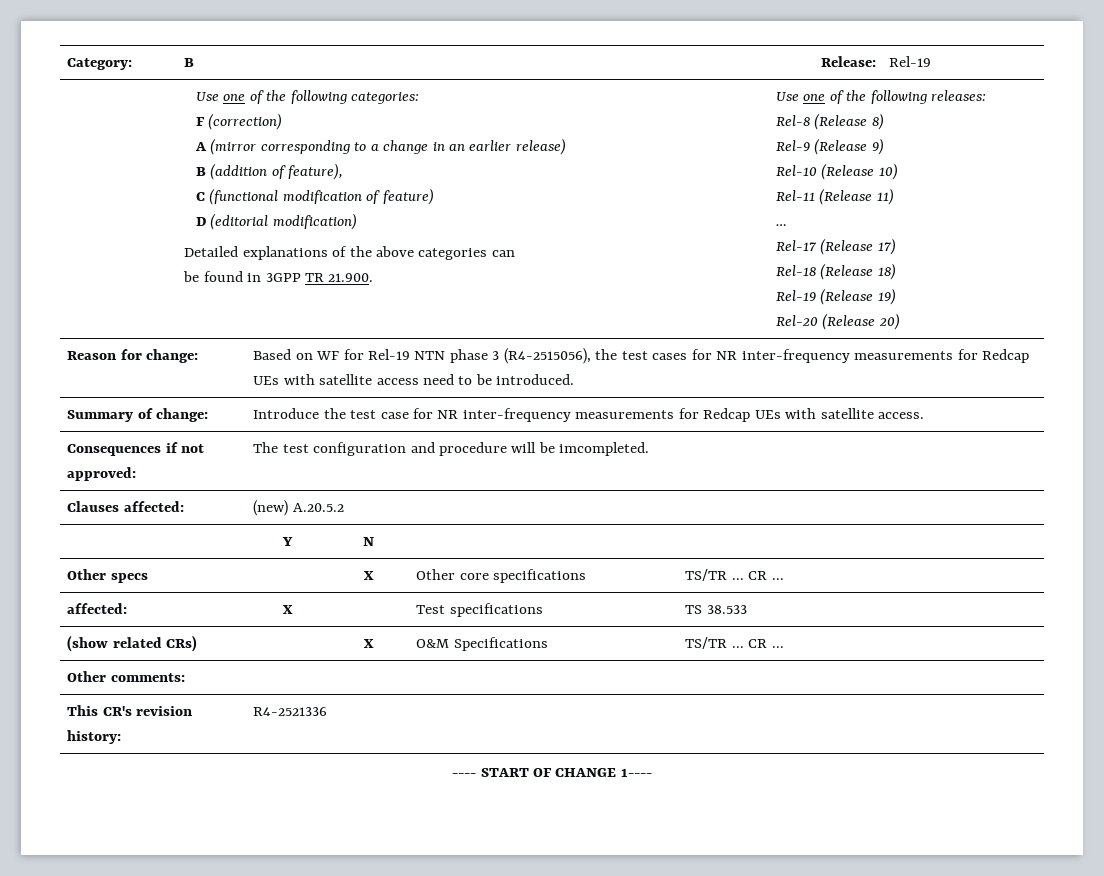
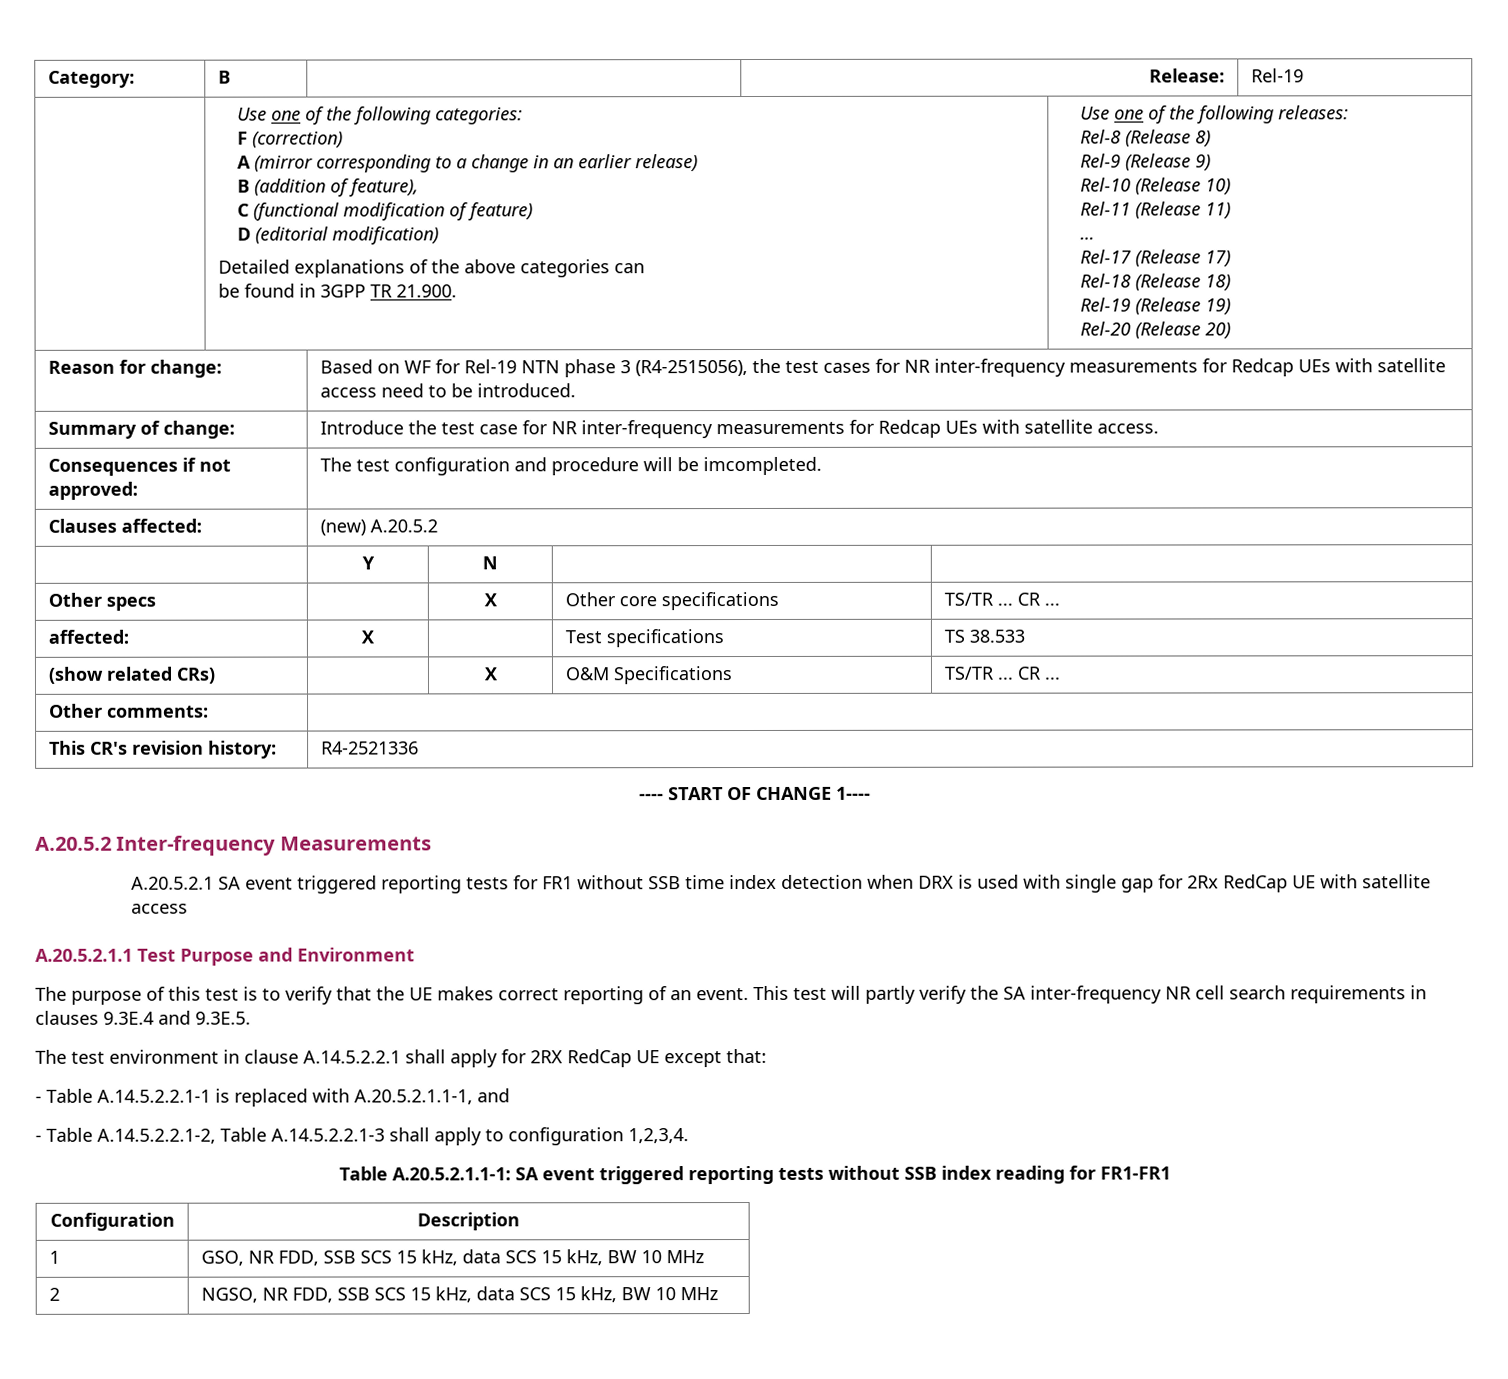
+ A.20.5.2 Inter-frequency Measurements
+ A.20.5.2.1 SA event triggered reporting tests for FR1 without SSB time index detection when DRX is used with single gap for 2Rx RedCap UE with satellite access
+ A.20.5.2.1.1 Test Purpose and Environment
+ The purpose of this test is to verify that the UE makes correct reporting of an event. This test will partly verify the SA inter-frequency NR cell search requirements in clauses 9.3E.4 and 9.3E.5.
+ The test environment in clause A.14.5.2.2.1 shall apply for 2RX RedCap UE except that:
+ - Table A.14.5.2.2.1-1 is replaced with A.20.5.2.1.1-1, and
+ - Table A.14.5.2.2.1-2, Table A.14.5.2.2.1-3 shall apply to configuration 1,2,3,4.
+ Table A.20.5.2.1.1-1: SA event triggered reporting tests without SSB index reading for FR1-FR1
+ Configuration | Description
+ 1 | GSO, NR FDD, SSB SCS 15 kHz, data SCS 15 kHz, BW 10 MHz
+ 2 | NGSO, NR FDD, SSB SCS 15 kHz, data SCS 15 kHz, BW 10 MHz

